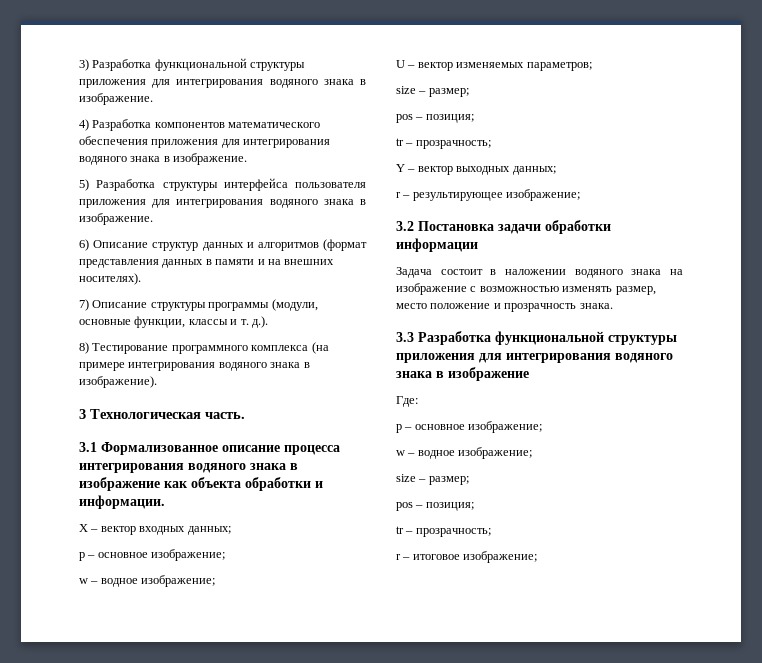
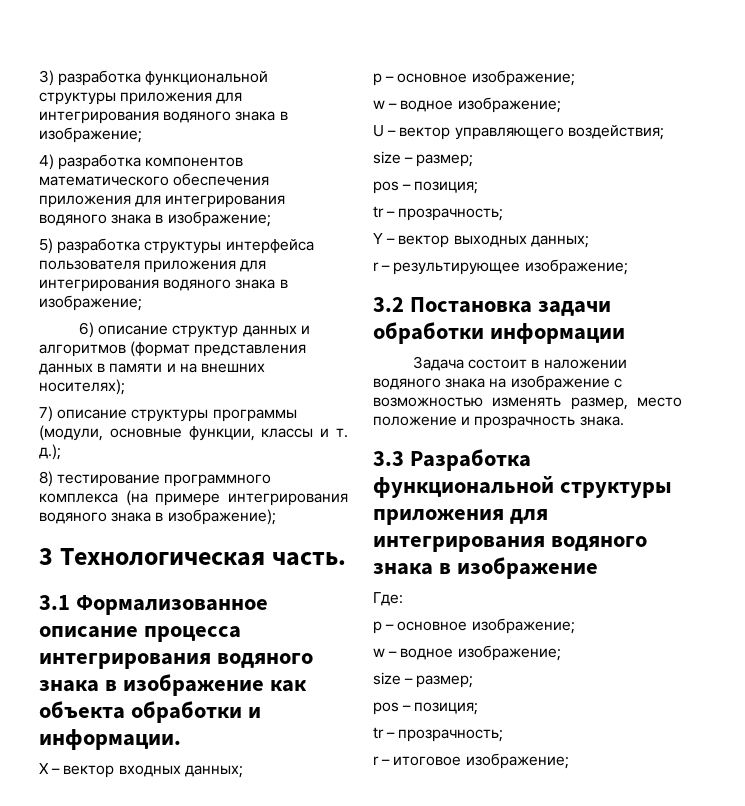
- 3) Разработка функциональной структуры приложения для интегрирования водяного знака в изображение.
+ 3) разработка функциональной структуры приложения для интегрирования водяного знака в изображение;
- 4) Разработка компонентов математического обеспечения приложения для интегрирования водяного знака в изображение.
+ 4) разработка компонентов математического обеспечения приложения для интегрирования водяного знака в изображение;
- 5) Разработка структуры интерфейса пользователя приложения для интегрирования водяного знака в изображение.
+ 5) разработка структуры интерфейса пользователя приложения для интегрирования водяного знака в изображение;
- 6) Описание структур данных и алгоритмов (формат представления данных в памяти и на внешних носителях).
+ 6) описание структур данных и алгоритмов (формат представления данных в памяти и на внешних носителях);
- 7) Описание структуры программы (модули, основные функции, классы и т. д.).
+ 7) описание структуры программы (модули, основные функции, классы и т. д.);
- 8) Тестирование программного комплекса (на примере интегрирования водяного знака в изображение).
+ 8) тестирование программного комплекса (на примере интегрирования водяного знака в изображение);
- U – вектор изменяемых параметров;
+ U – вектор управляющего воздействия;

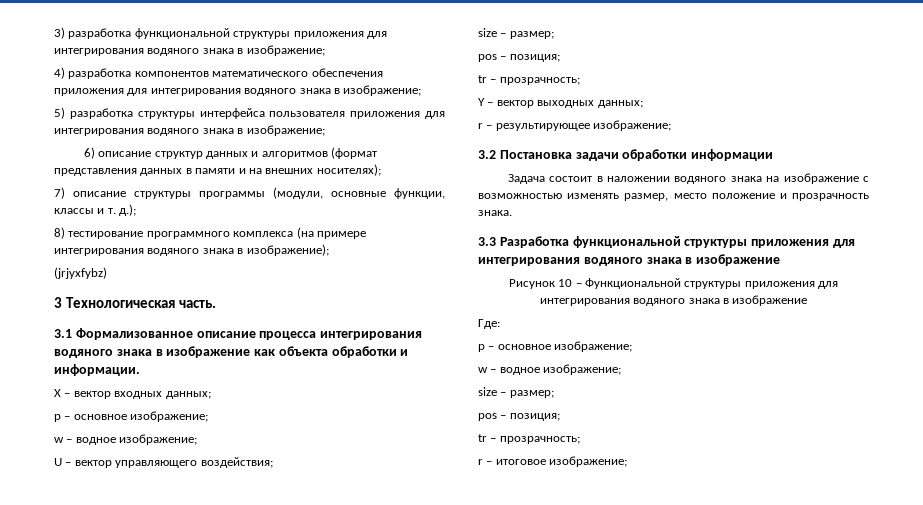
+ (jrjyxfybz)
+ Рисунок 10 – Функциональной структуры приложения для интегрирования водяного знака в изображение

